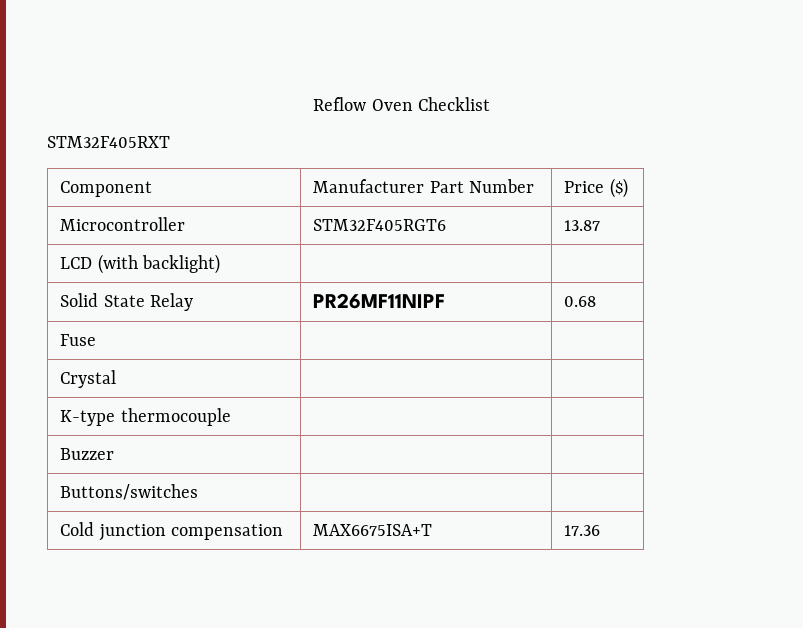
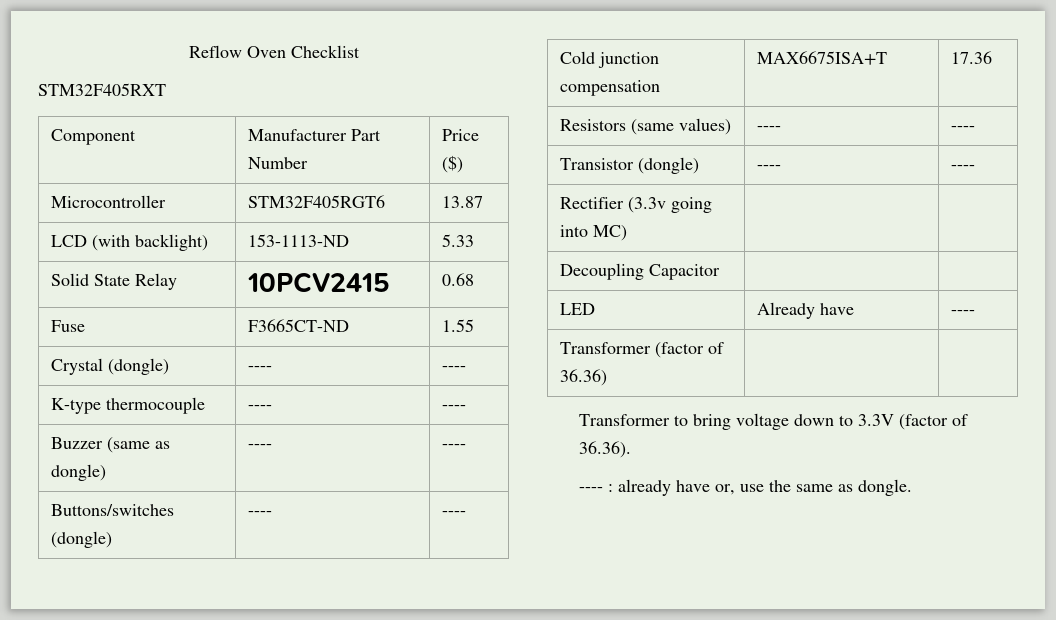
- LCD (with backlight) | |
+ LCD (with backlight) | 153-1113-ND | 5.33
- Solid State Relay | PR26MF11NIPF | 0.68
+ Solid State Relay | 10PCV2415 | 0.68
- Fuse | |
+ Fuse | F3665CT-ND | 1.55
- Crystal | |
+ Crystal (dongle) | ---- | ----
- K-type thermocouple | |
+ K-type thermocouple | ---- | ----
- Buzzer | |
- Buttons/switches | |
+ Buzzer (same as dongle) | ---- | ----
+ Buttons/switches (dongle) | ---- | ----
+ Resistors (same values) | ---- | ----
+ Transistor (dongle) | ---- | ----
+ Rectifier (3.3v going into MC) | |
+ Decoupling Capacitor | |
+ LED | Already have | ----
+ Transformer (factor of 36.36) | |
+ Transformer to bring voltage down to 3.3V (factor of 36.36).
+ ---- : already have or, use the same as dongle.

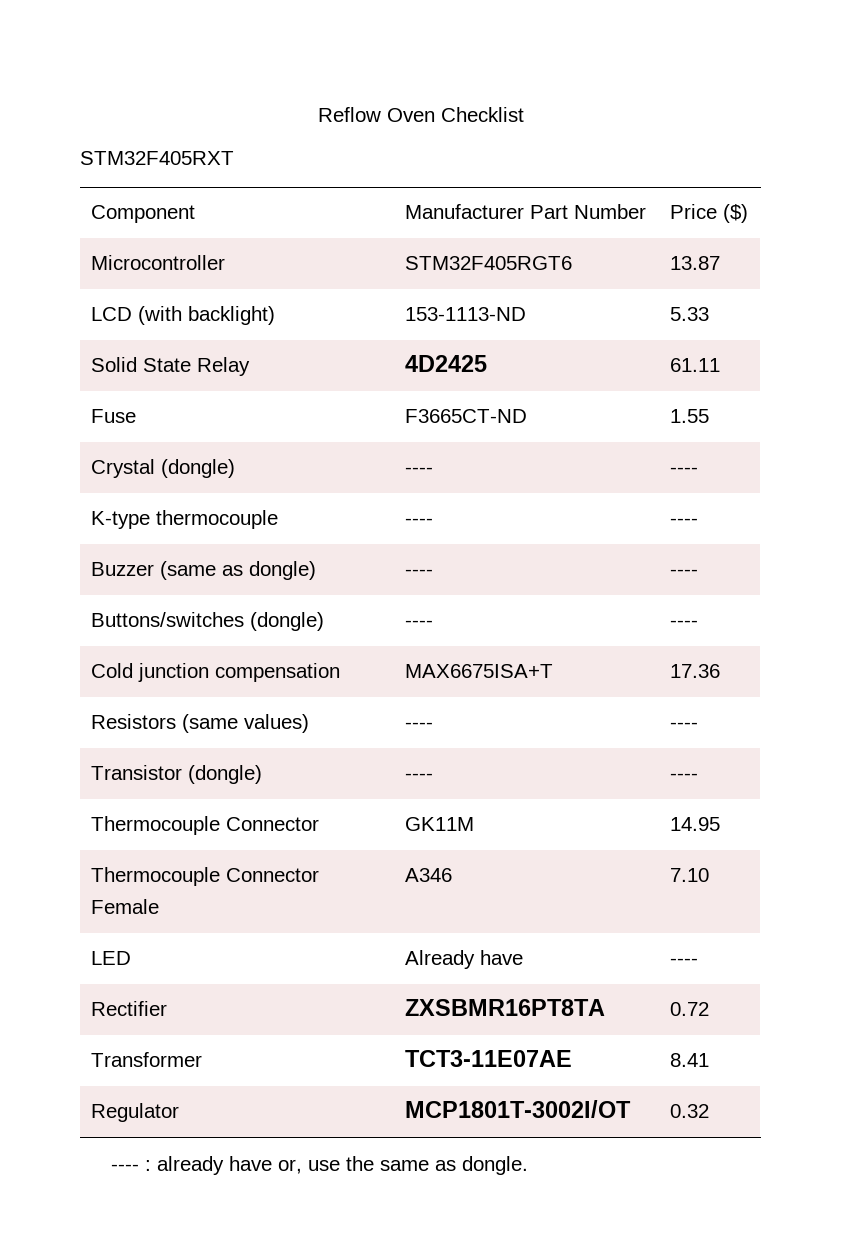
- Solid State Relay | 10PCV2415 | 0.68
+ Solid State Relay | 4D2425 | 61.11
- Rectifier (3.3v going into MC) | |
- Decoupling Capacitor | |
+ Thermocouple Connector | GK11M | 14.95
+ Thermocouple Connector Female | A346 | 7.10
  LED | Already have | ----
- Transformer (factor of 36.36) | |
- Transformer to bring voltage down to 3.3V (factor of 36.36).
+ Rectifier | ZXSBMR16PT8TA | 0.72
+ Transformer | TCT3-11E07AE | 8.41
+ Regulator | MCP1801T-3002I/OT | 0.32

